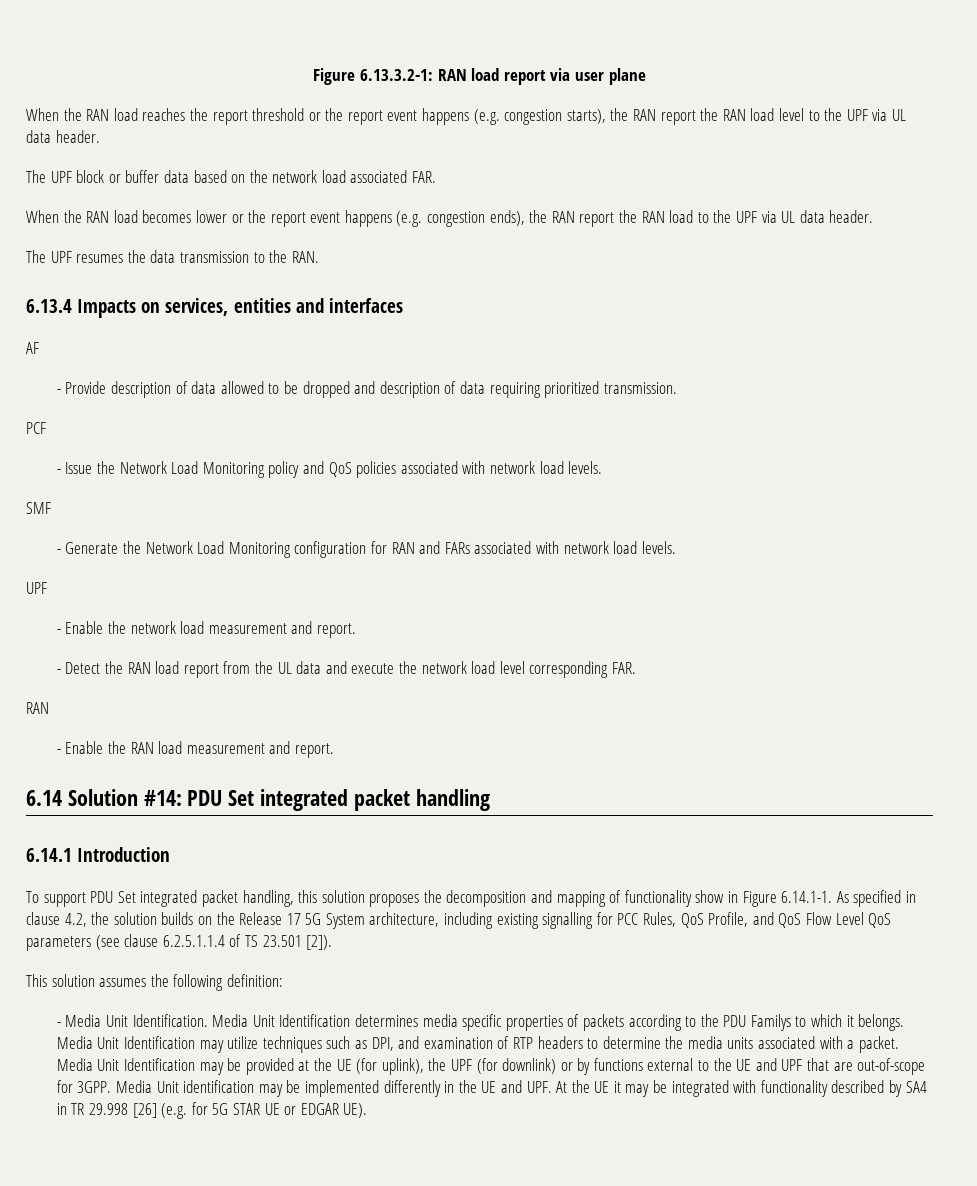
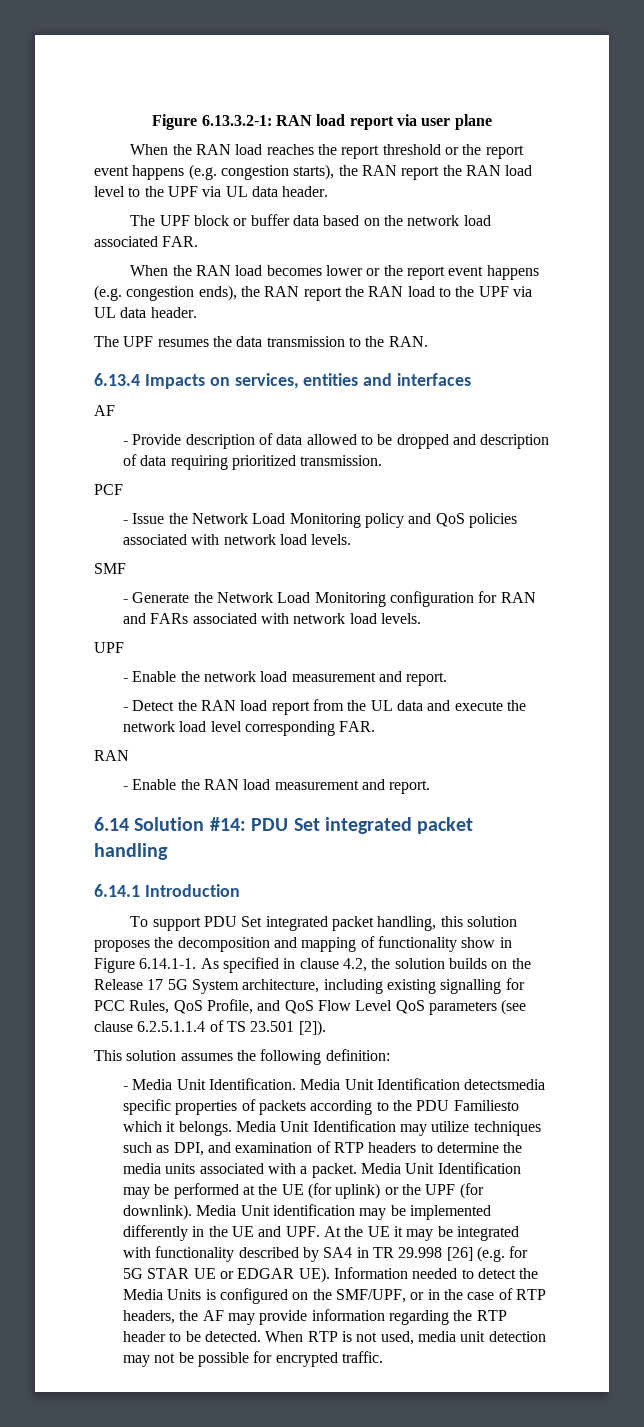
- Media Unit Identification determines media specific properties of packets according to the PDU Familys to which it belongs.
+ Media Unit Identification detectsmedia specific properties of packets according to the PDU Familiesto which it belongs.
- Media Unit Identification may be provided at the UE (for uplink), the UPF (for downlink) or by functions external to the UE and UPF that are out-of-scope for 3GPP.
+ Media Unit Identification may be performed at the UE (for uplink) or the UPF (for downlink).
- Media Unit identification may be implemented differently in the UE and UPF. At the UE it may be integrated with functionality described by SA4 in TR 29.998 [26] (e.g. for 5G STAR UE or EDGAR UE).
+ Media Unit identification may be implemented differently in the UE and UPF. At the UE it may be integrated with functionality described by SA4 in TR 29.998 [26] (e.g. for 5G STAR UE or EDGAR UE). Information needed to detect the Media Units is configured on the SMF/UPF, or in the case of RTP headers, the AF may provide information regarding the RTP header to be detected. When RTP is not used, media unit detection may not be possible for encrypted traffic.

